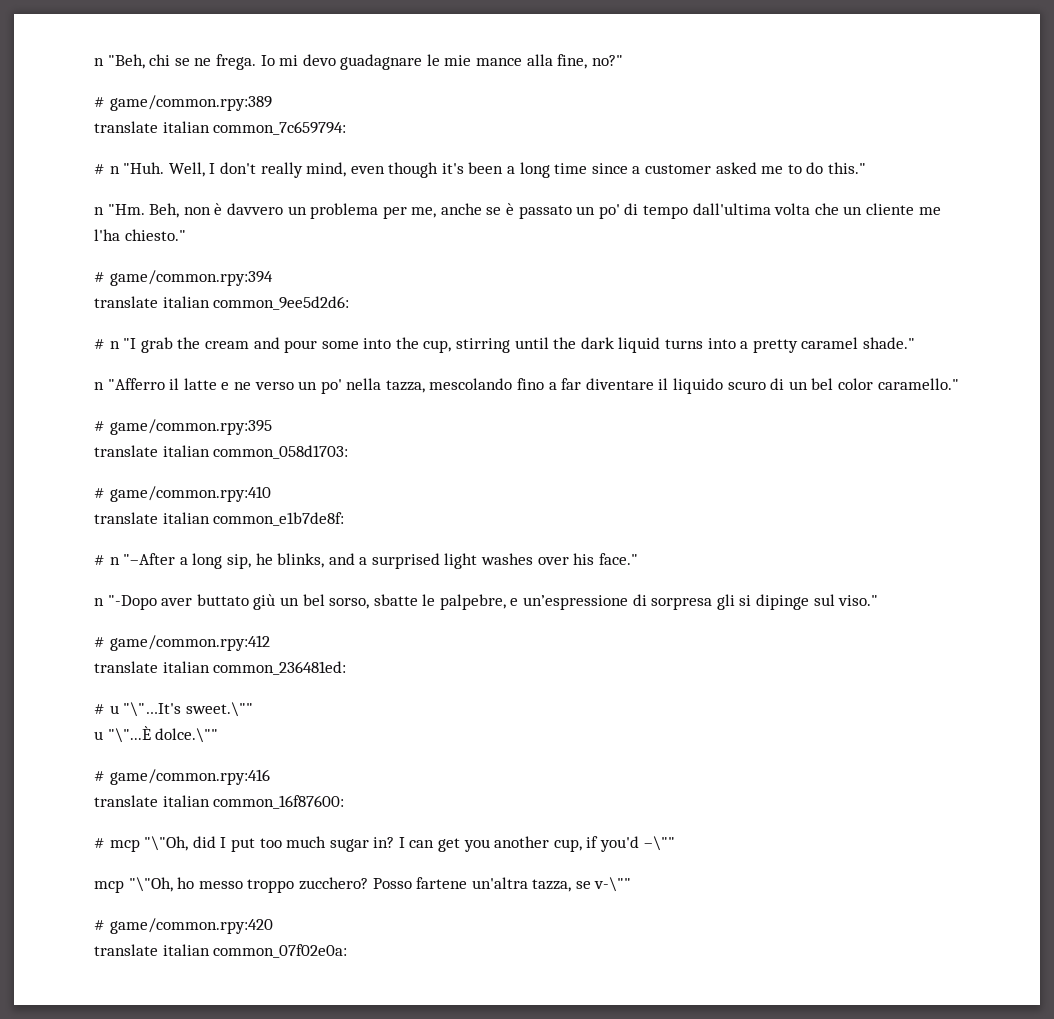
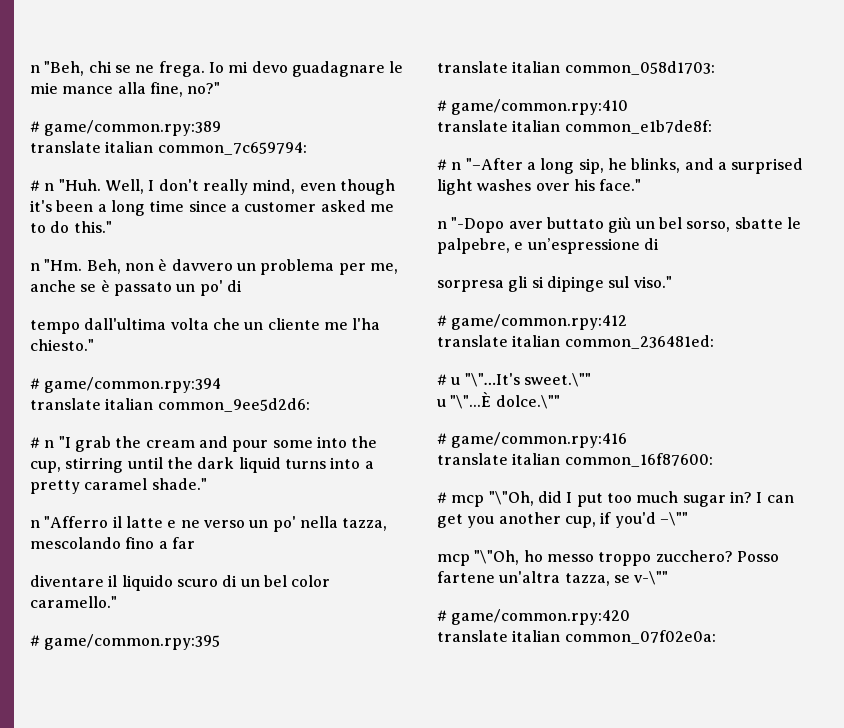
- n "Hm. Beh, non è davvero un problema per me, anche se è passato un po' di tempo dall'ultima volta che un cliente me l'ha chiesto."
+ n "Hm. Beh, non è davvero un problema per me, anche se è passato un po' di
+ tempo dall'ultima volta che un cliente me l'ha chiesto."
- n "Afferro il latte e ne verso un po' nella tazza, mescolando fino a far diventare il liquido scuro di un bel color caramello."
+ n "Afferro il latte e ne verso un po' nella tazza, mescolando fino a far
+ diventare il liquido scuro di un bel color caramello."
- n "-Dopo aver buttato giù un bel sorso, sbatte le palpebre, e un’espressione di sorpresa gli si dipinge sul viso."
+ n "-Dopo aver buttato giù un bel sorso, sbatte le palpebre, e un’espressione di
+ sorpresa gli si dipinge sul viso."

